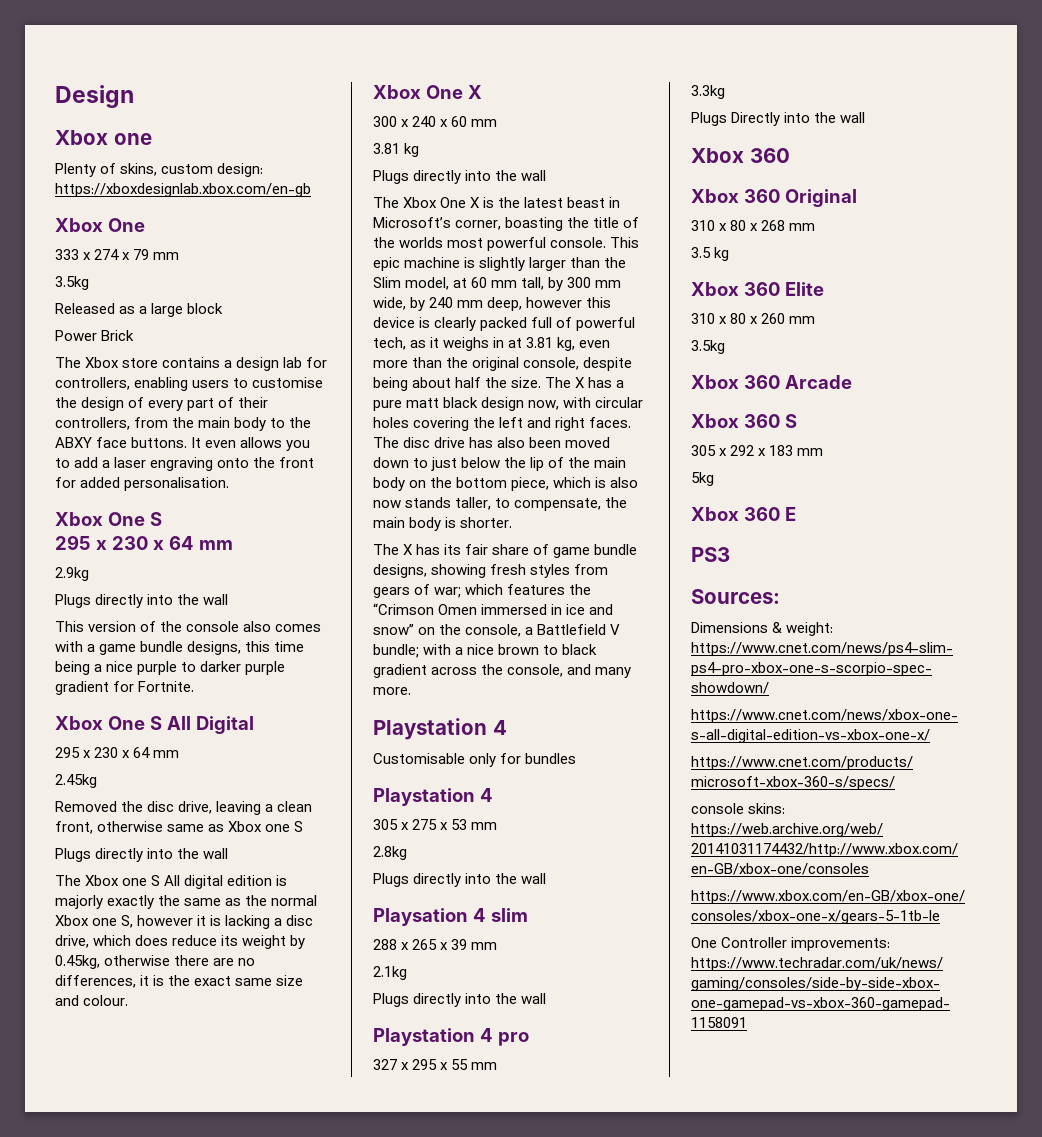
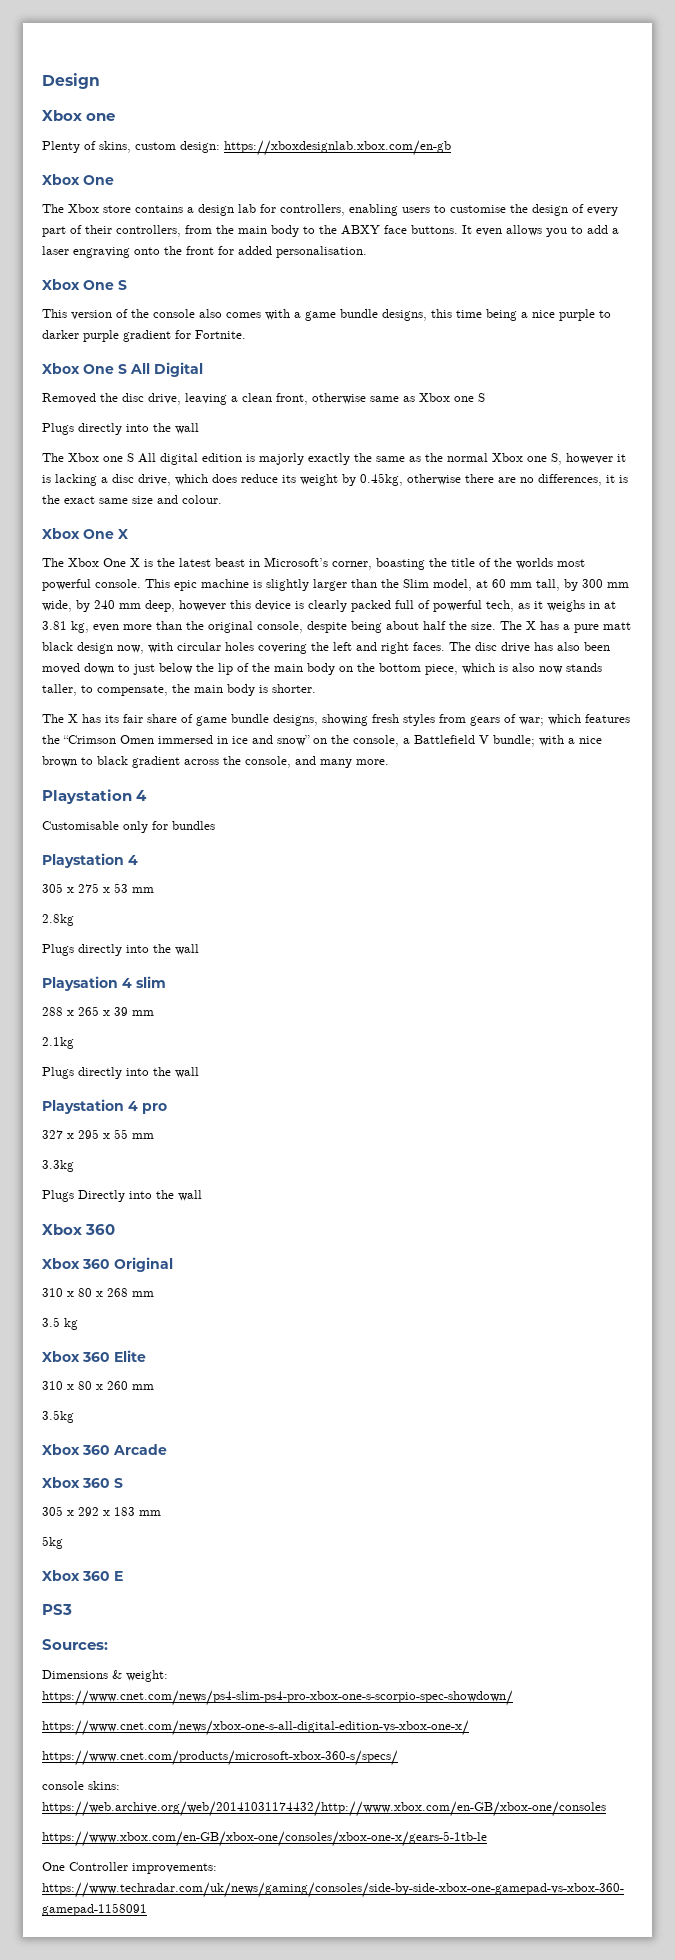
- 333 x 274 x 79 mm
- 3.5kg
- Released as a large block
- Power Brick
  It even allows you to add a laser engraving onto the front for added personalisation.
  Xbox One S
- 295 x 230 x 64 mm
- 2.9kg
- Plugs directly into the wall
  Xbox One S All Digital
- 295 x 230 x 64 mm
- 2.45kg
- 300 x 240 x 60 mm
- 3.81 kg
- Plugs directly into the wall

